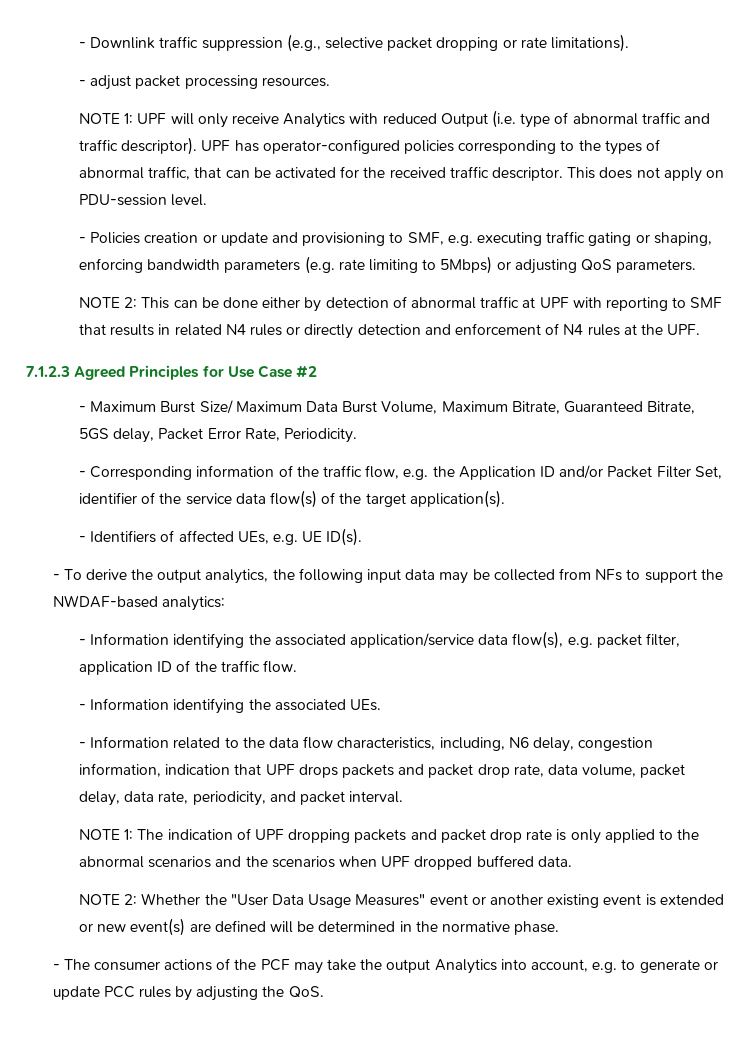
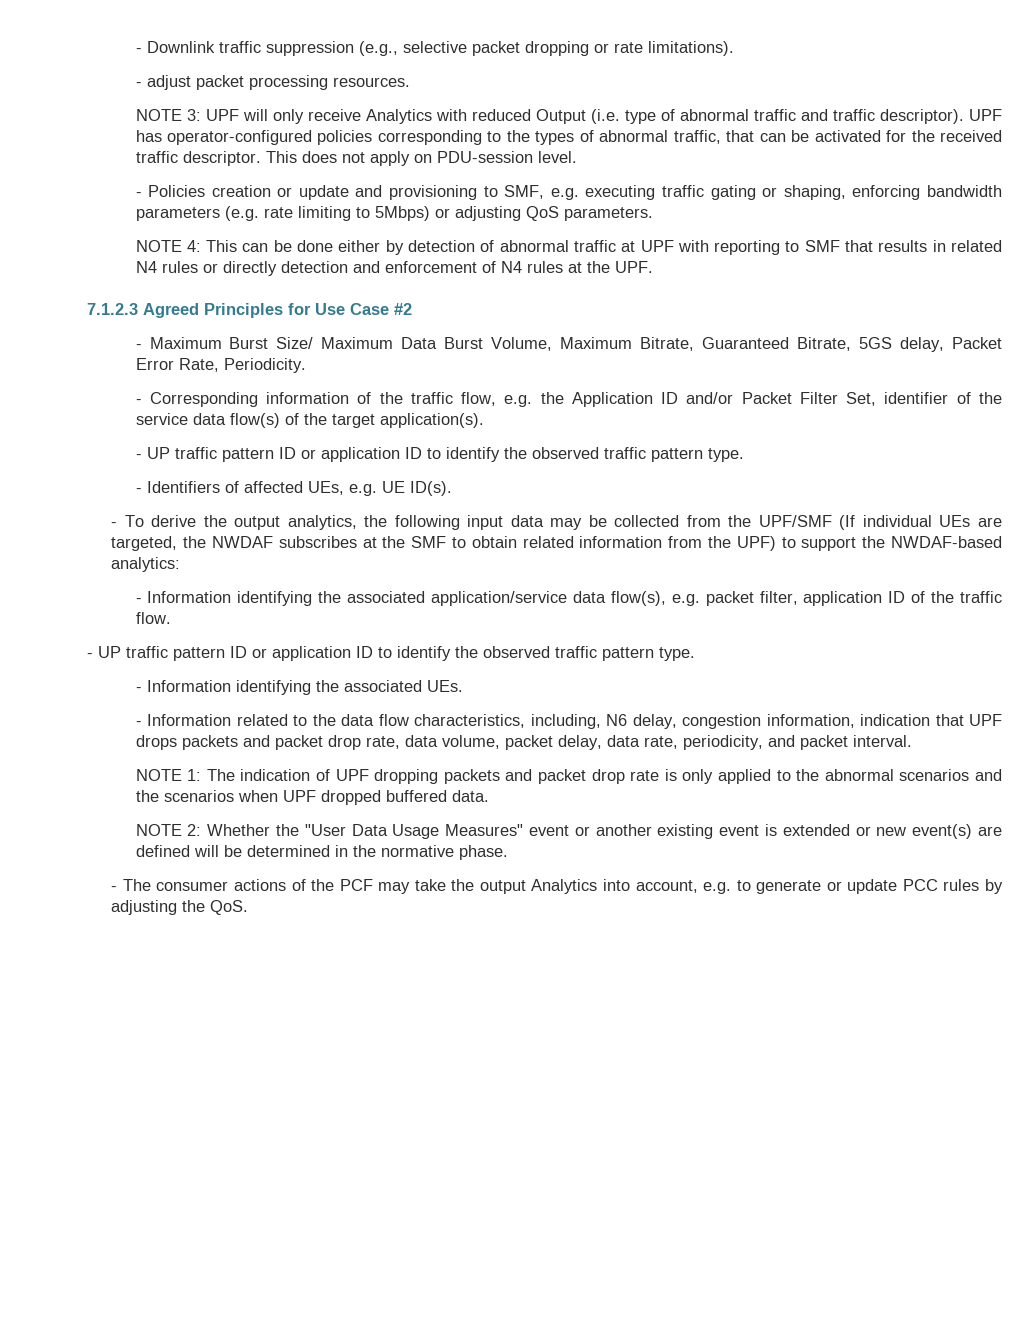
- NOTE 1: UPF will only receive Analytics with reduced Output (i.e. type of abnormal traffic and traffic descriptor).
+ NOTE 3: UPF will only receive Analytics with reduced Output (i.e. type of abnormal traffic and traffic descriptor).
- NOTE 2: This can be done either by detection of abnormal traffic at UPF with reporting to SMF that results in related N4 rules or directly detection and enforcement of N4 rules at the UPF.
+ NOTE 4: This can be done either by detection of abnormal traffic at UPF with reporting to SMF that results in related N4 rules or directly detection and enforcement of N4 rules at the UPF.
  - Corresponding information of the traffic flow, e.g. the Application ID and/or Packet Filter Set, identifier of the service data flow(s) of the target application(s).
+ - UP traffic pattern ID or application ID to identify the observed traffic pattern type.
- - To derive the output analytics, the following input data may be collected from NFs to support the NWDAF-based analytics:
+ - To derive the output analytics, the following input data may be collected from the UPF/SMF (If individual UEs are targeted, the NWDAF subscribes at the SMF to obtain related information from the UPF) to support the NWDAF-based analytics:
  - Information identifying the associated application/service data flow(s), e.g. packet filter, application ID of the traffic flow.
+ - UP traffic pattern ID or application ID to identify the observed traffic pattern type.

